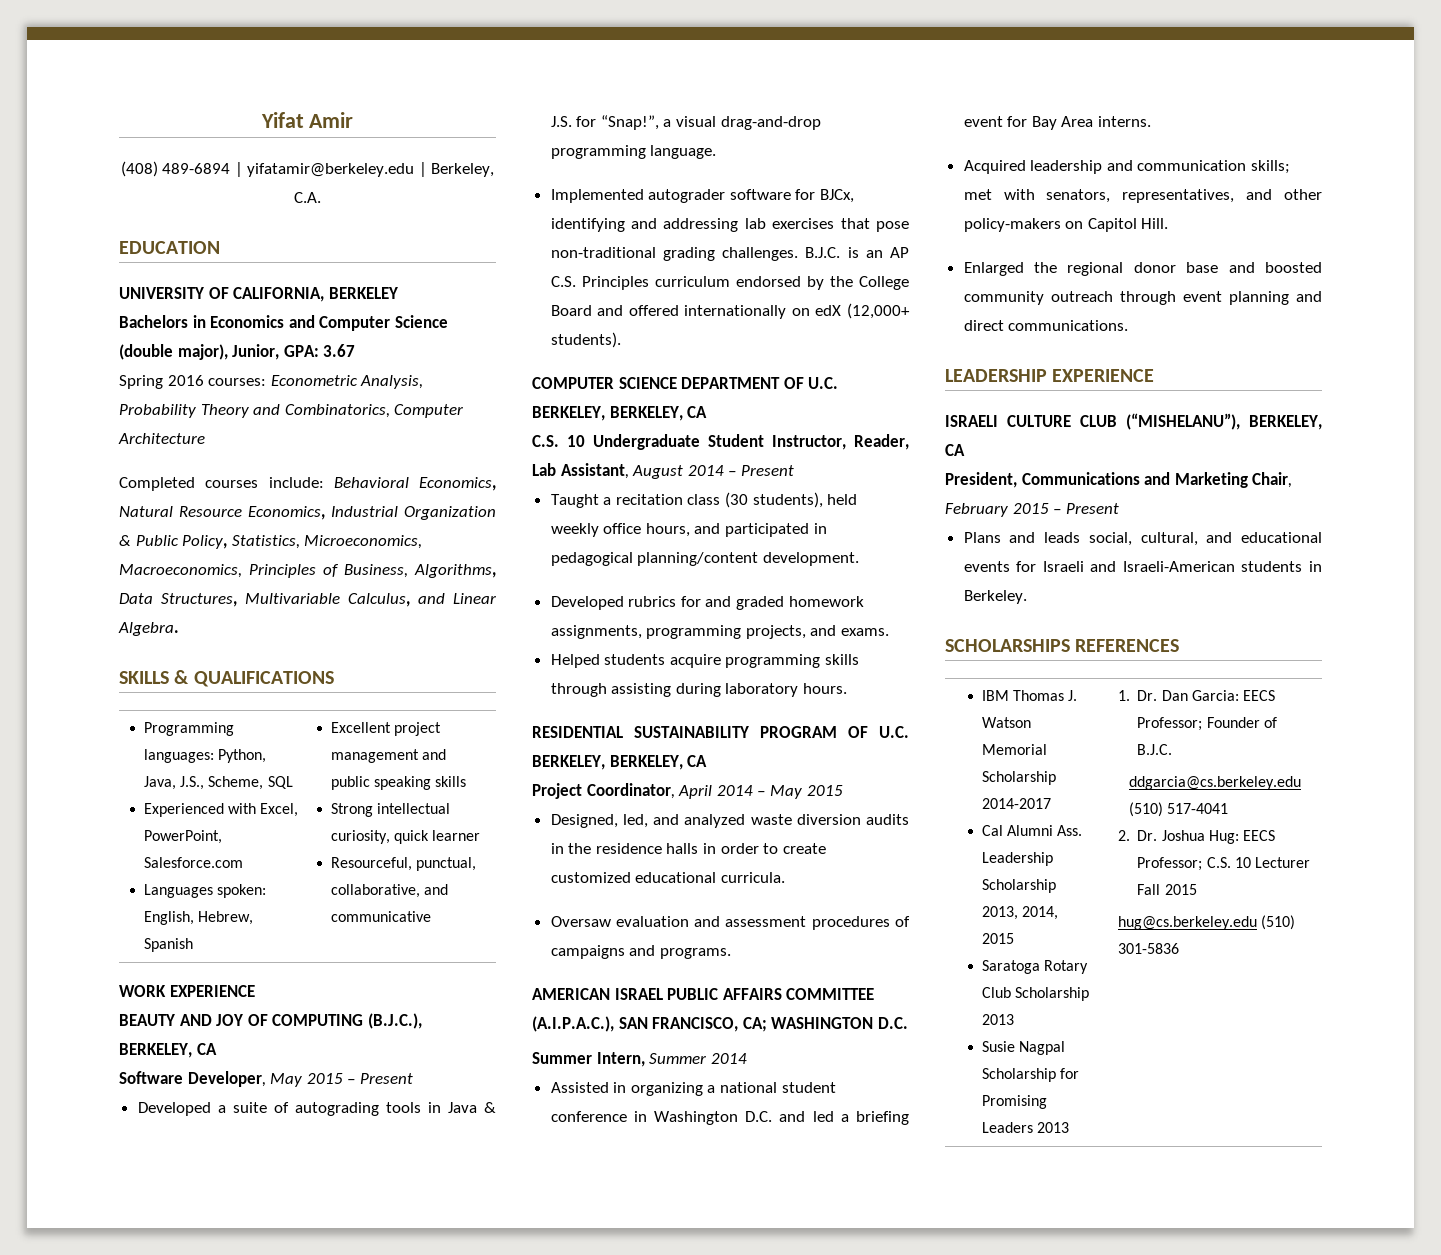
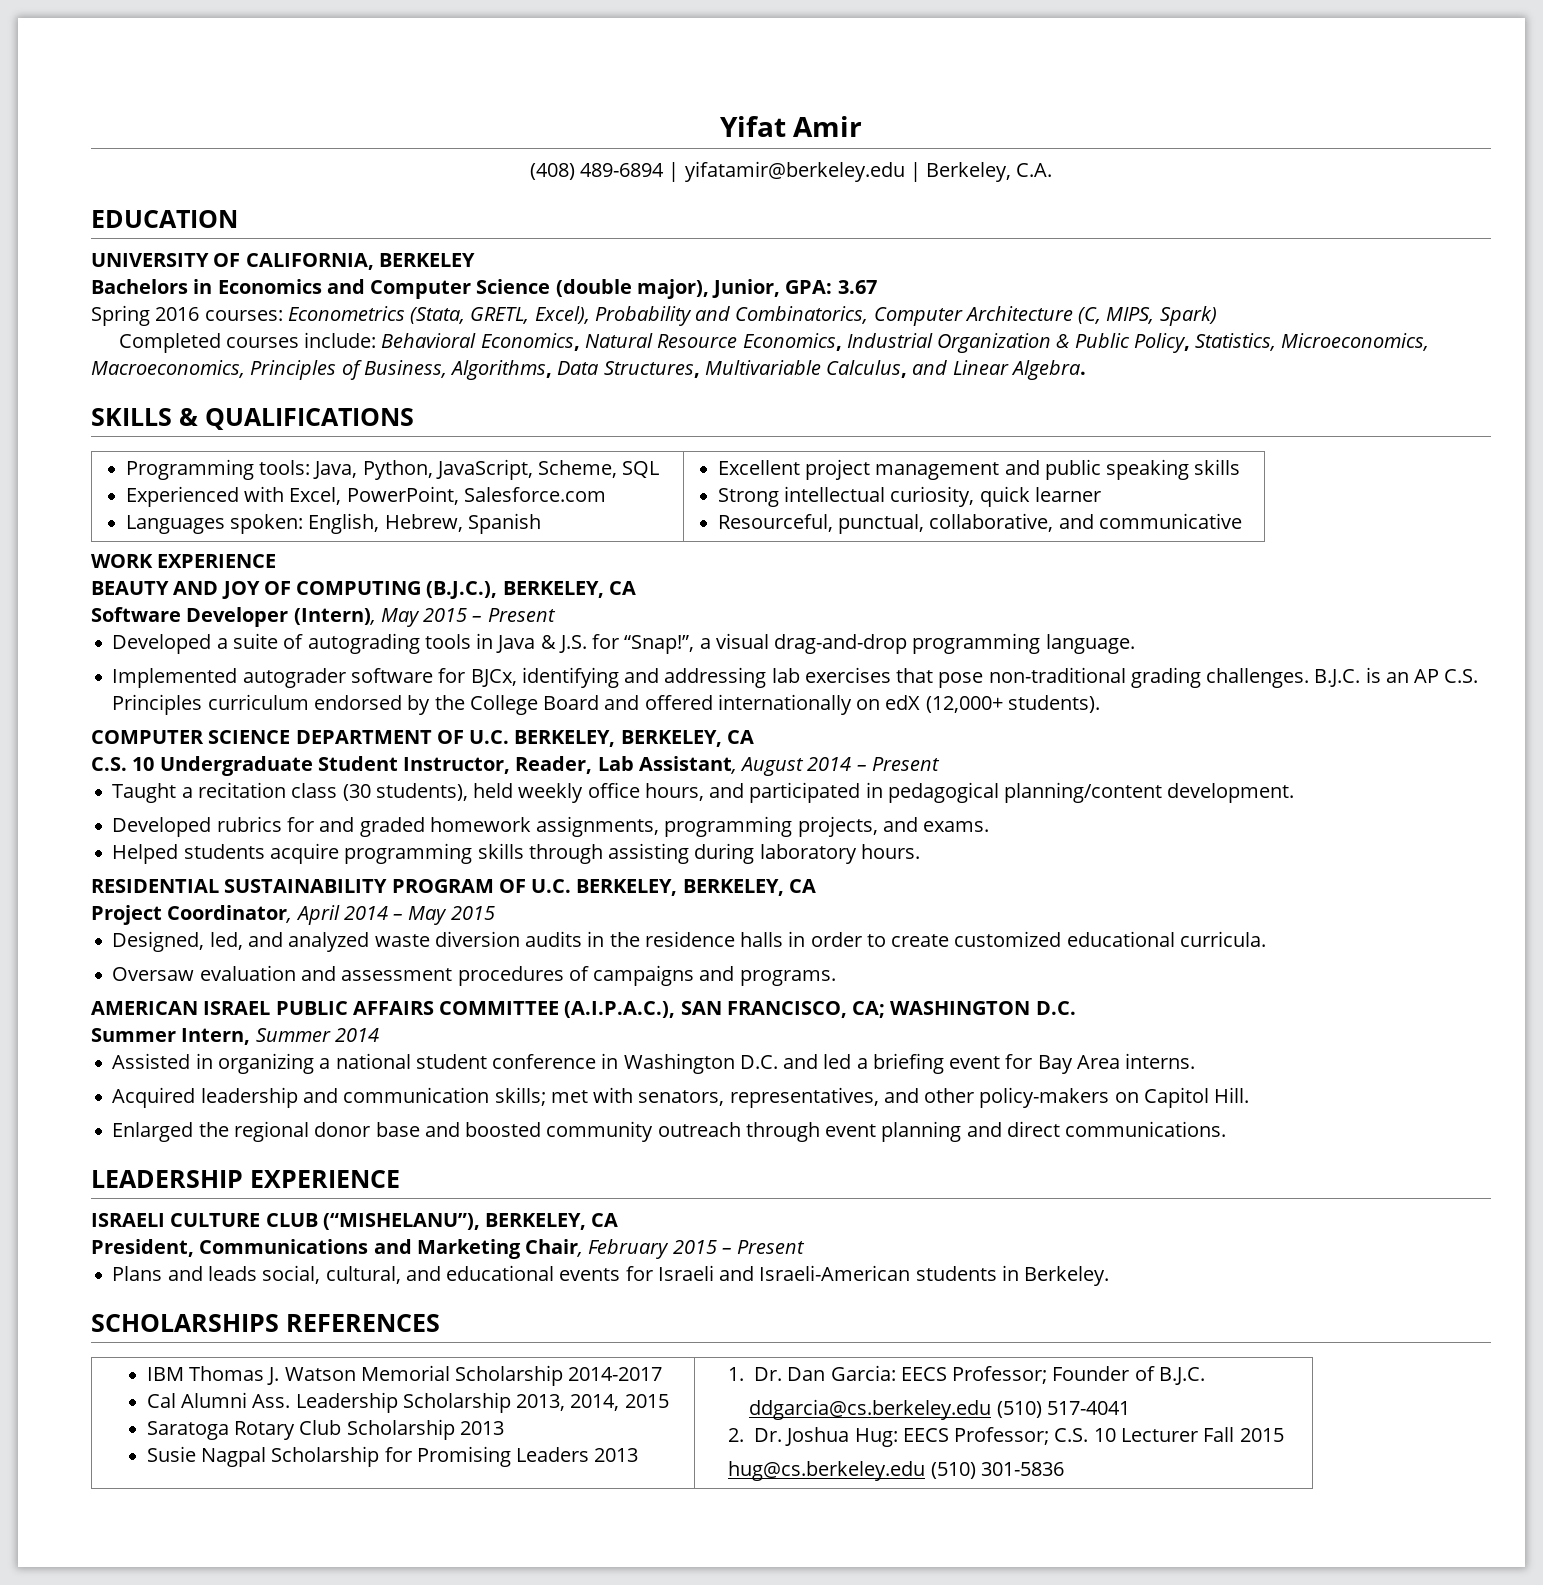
- Spring 2016 courses: Econometric Analysis, Probability Theory and Combinatorics, Computer Architecture
+ Spring 2016 courses: Econometrics (Stata, GRETL, Excel), Probability and Combinatorics, Computer Architecture (C, MIPS, Spark)
- Programming languages: Python, Java, J.S., Scheme, SQL
+ Programming tools: Java, Python, JavaScript, Scheme, SQL
- Software Developer, May 2015 – Present
+ Software Developer (Intern), May 2015 – Present

